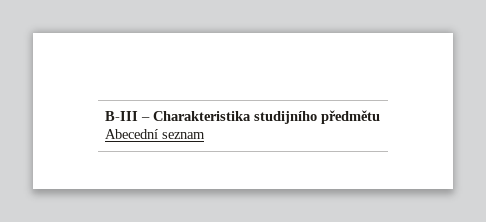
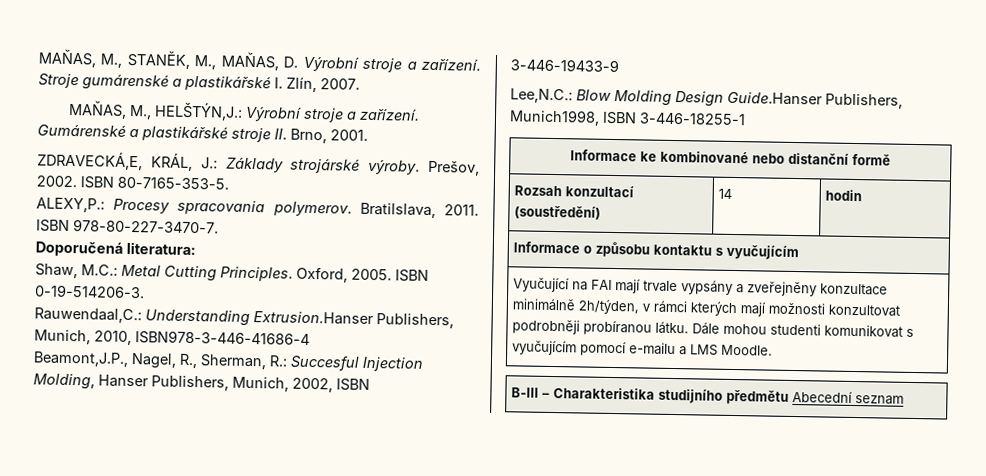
+ MAŇAS, M., STANĚK, M., MAŇAS, D. Výrobní stroje a zařízení. Stroje gumárenské a plastikářské I. Zlín, 2007.
+ MAŇAS, M., HELŠTÝN,J.: Výrobní stroje a zařízení. Gumárenské a plastikářské stroje II. Brno, 2001.
+ ZDRAVECKÁ,E, KRÁL, J.: Základy strojárské výroby. Prešov, 2002. ISBN 80-7165-353-5.
+ ALEXY,P.: Procesy spracovania polymerov. Bratilslava, 2011. ISBN 978-80-227-3470-7.
+ Doporučená literatura:
+ Shaw, M.C.: Metal Cutting Principles. Oxford, 2005. ISBN 0-19-514206-3.
+ Rauwendaal,C.: Understanding Extrusion.Hanser Publishers, Munich, 2010, ISBN978-3-446-41686-4
+ Beamont,J.P., Nagel, R., Sherman, R.: Succesful Injection Molding, Hanser Publishers, Munich, 2002, ISBN 3-446-19433-9
+ Lee,N.C.: Blow Molding Design Guide.Hanser Publishers, Munich1998, ISBN 3-446-18255-1
+ Informace ke kombinované nebo distanční formě
+ Rozsah konzultací (soustředění) | 14 | hodin
+ Informace o způsobu kontaktu s vyučujícím
+ Vyučující na FAI mají trvale vypsány a zveřejněny konzultace minimálně 2h/týden, v rámci kterých mají možnosti konzultovat podrobněji probíranou látku. Dále mohou studenti komunikovat s vyučujícím pomocí e-mailu a LMS Moodle.

